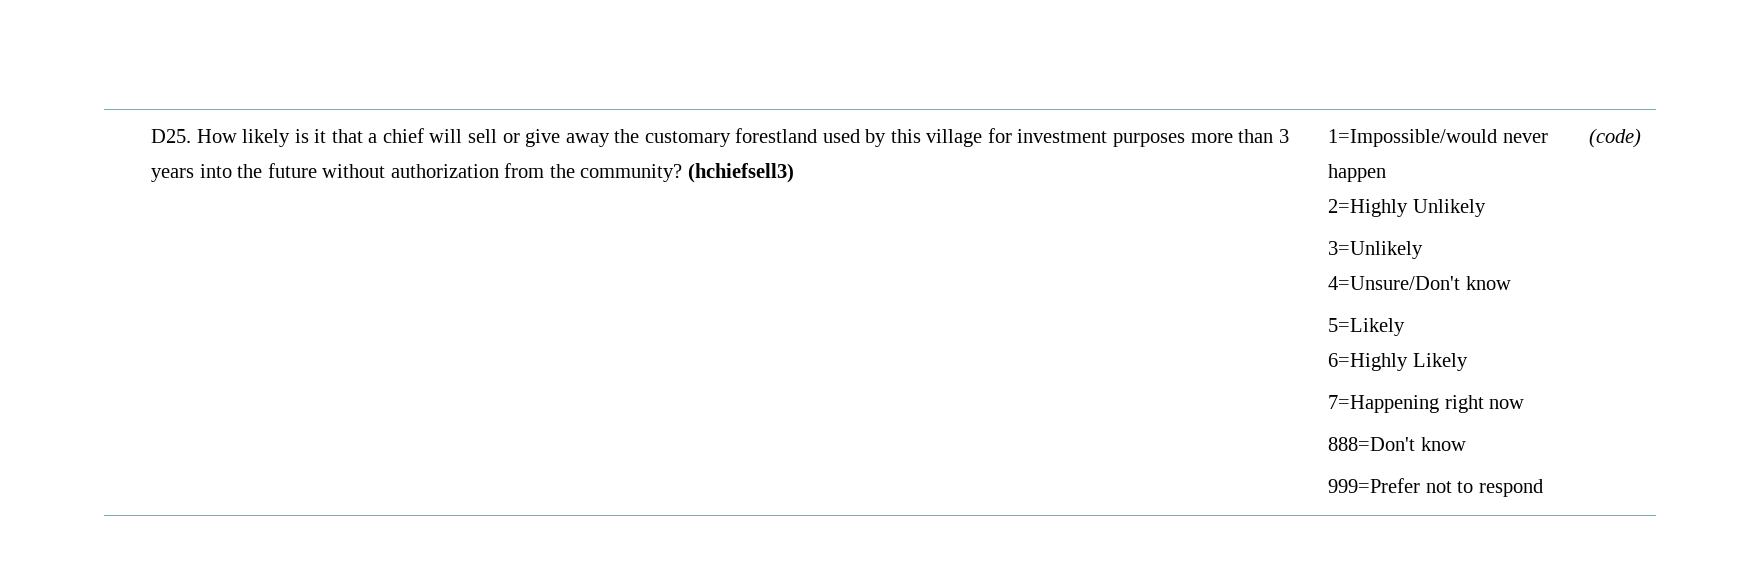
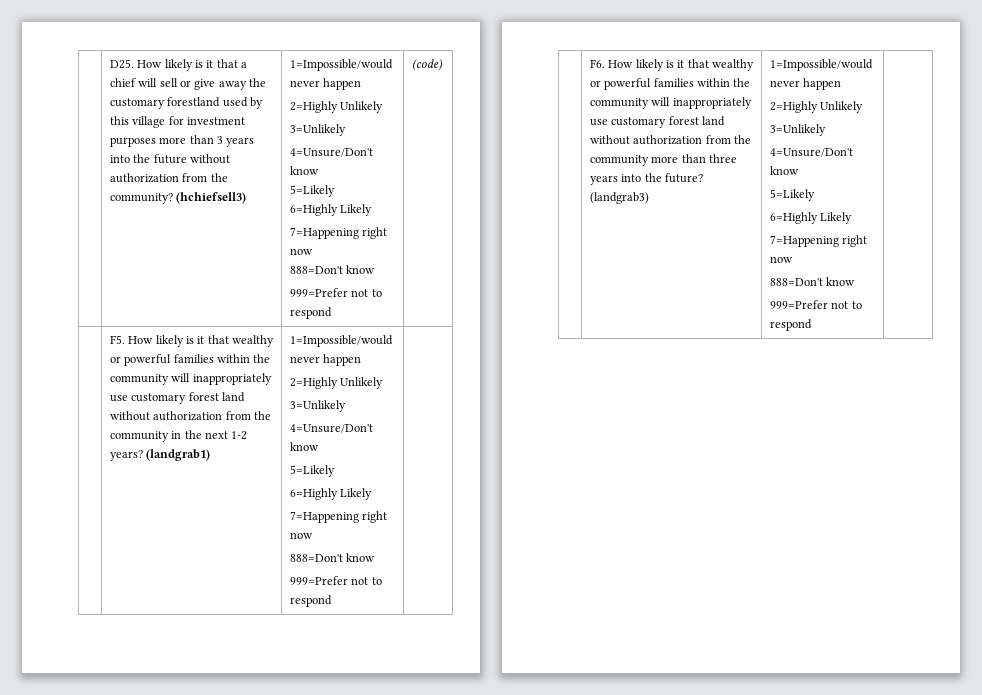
+ F5. How likely is it that wealthy or powerful families within the community will inappropriately use customary forest land without authorization from the community in the next 1-2 years? (landgrab1) | 1=Impossible/would never happen
+ 2=Highly Unlikely
+ 3=Unlikely
+ 4=Unsure/Don't know
+ 5=Likely
+ 6=Highly Likely
+ 7=Happening right now
+ 888=Don't know
+ 999=Prefer not to respond |
+ | F6. How likely is it that wealthy or powerful families within the community will inappropriately use customary forest land without authorization from the community more than three years into the future? (landgrab3) | 1=Impossible/would never happen
+ 2=Highly Unlikely
+ 3=Unlikely
+ 4=Unsure/Don't know
+ 5=Likely
+ 6=Highly Likely
+ 7=Happening right now
+ 888=Don't know
+ 999=Prefer not to respond

